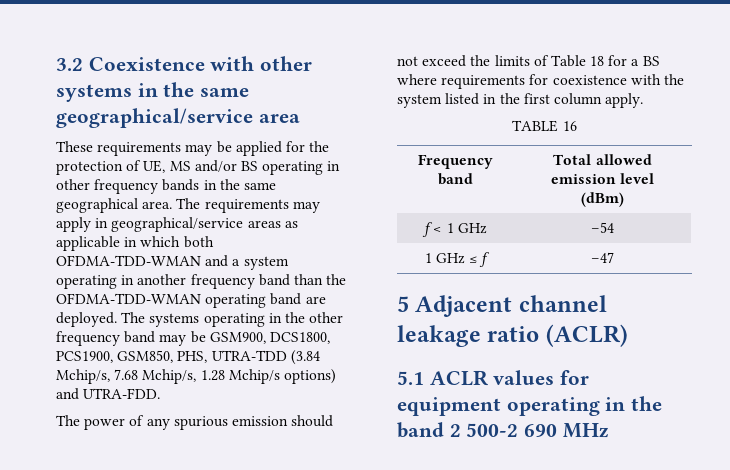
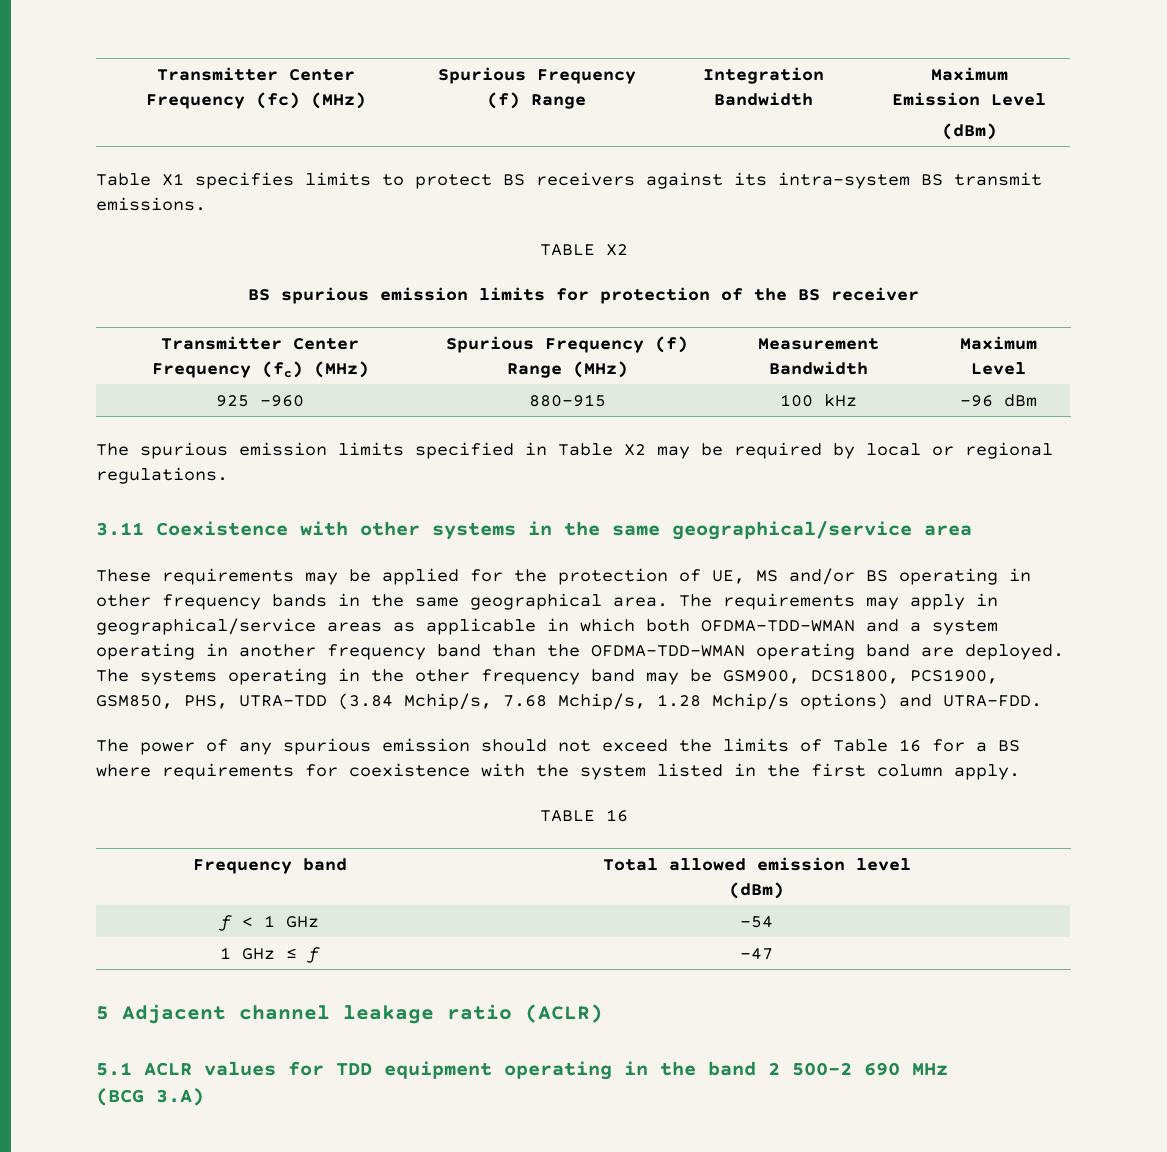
- 3.2 Coexistence with other systems in the same geographical/service area
+ Transmitter Center Frequency (fc) (MHz) | Spurious Frequency (f) Range | Integration Bandwidth | Maximum Emission Level
+ (dBm)
+ Table X1 specifies limits to protect BS receivers against its intra-system BS transmit emissions.
+ TABLE X2
+ BS spurious emission limits for protection of the BS receiver
+ Transmitter Center Frequency (fc) (MHz) | Spurious Frequency (f) Range (MHz) | Measurement Bandwidth | Maximum Level
+ 925 -960 | 880-915 | 100 kHz | -96 dBm
+ The spurious emission limits specified in Table X2 may be required by local or regional regulations.
+ 3.11 Coexistence with other systems in the same geographical/service area
- The power of any spurious emission should not exceed the limits of Table 18 for a BS where requirements for coexistence with the system listed in the first column apply.
+ The power of any spurious emission should not exceed the limits of Table 16 for a BS where requirements for coexistence with the system listed in the first column apply.
- 5.1 ACLR values for equipment operating in the band 2 500-2 690 MHz
+ 5.1 ACLR values for TDD equipment operating in the band 2 500-2 690 MHz
+ (BCG 3.A)

